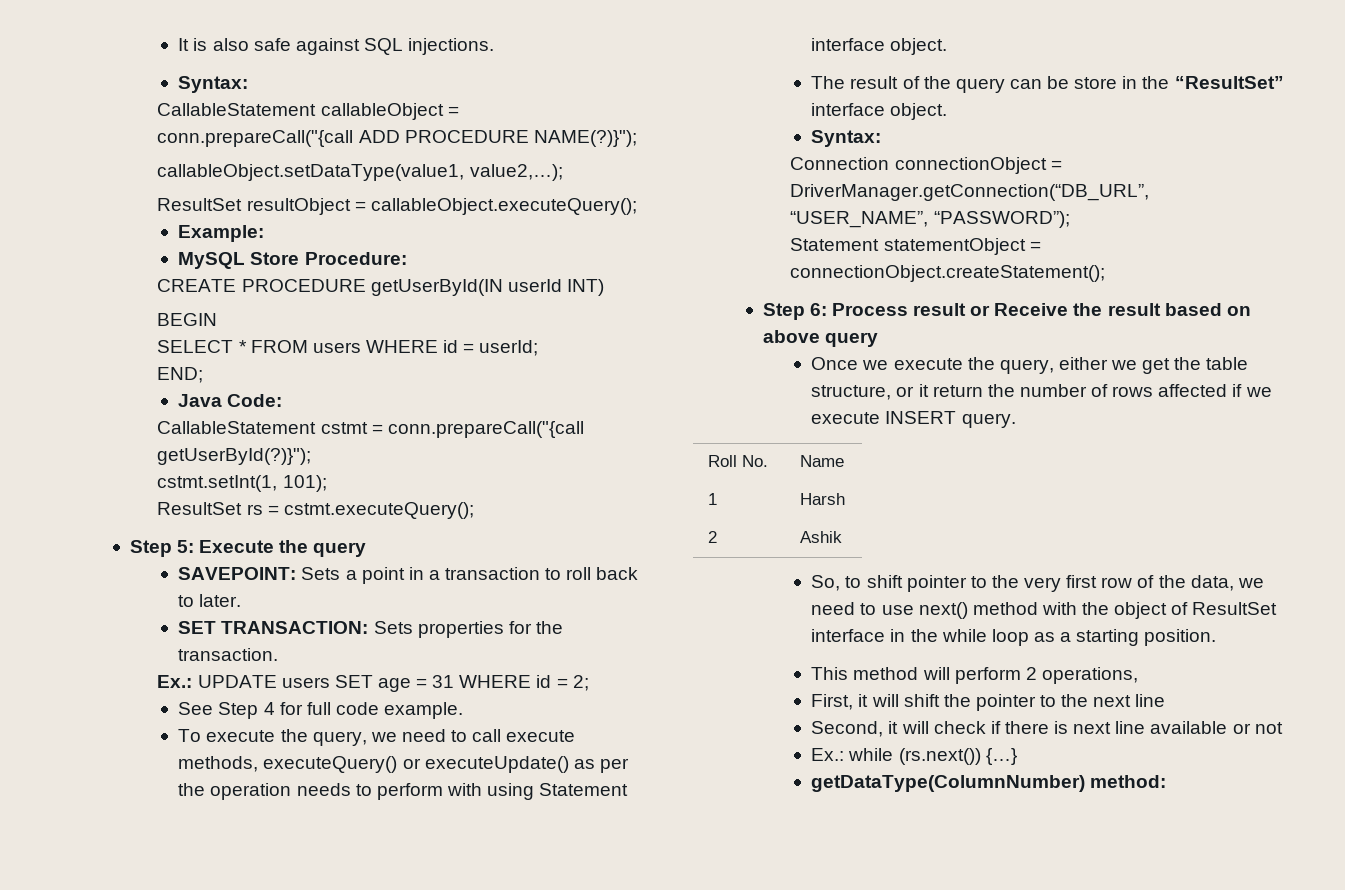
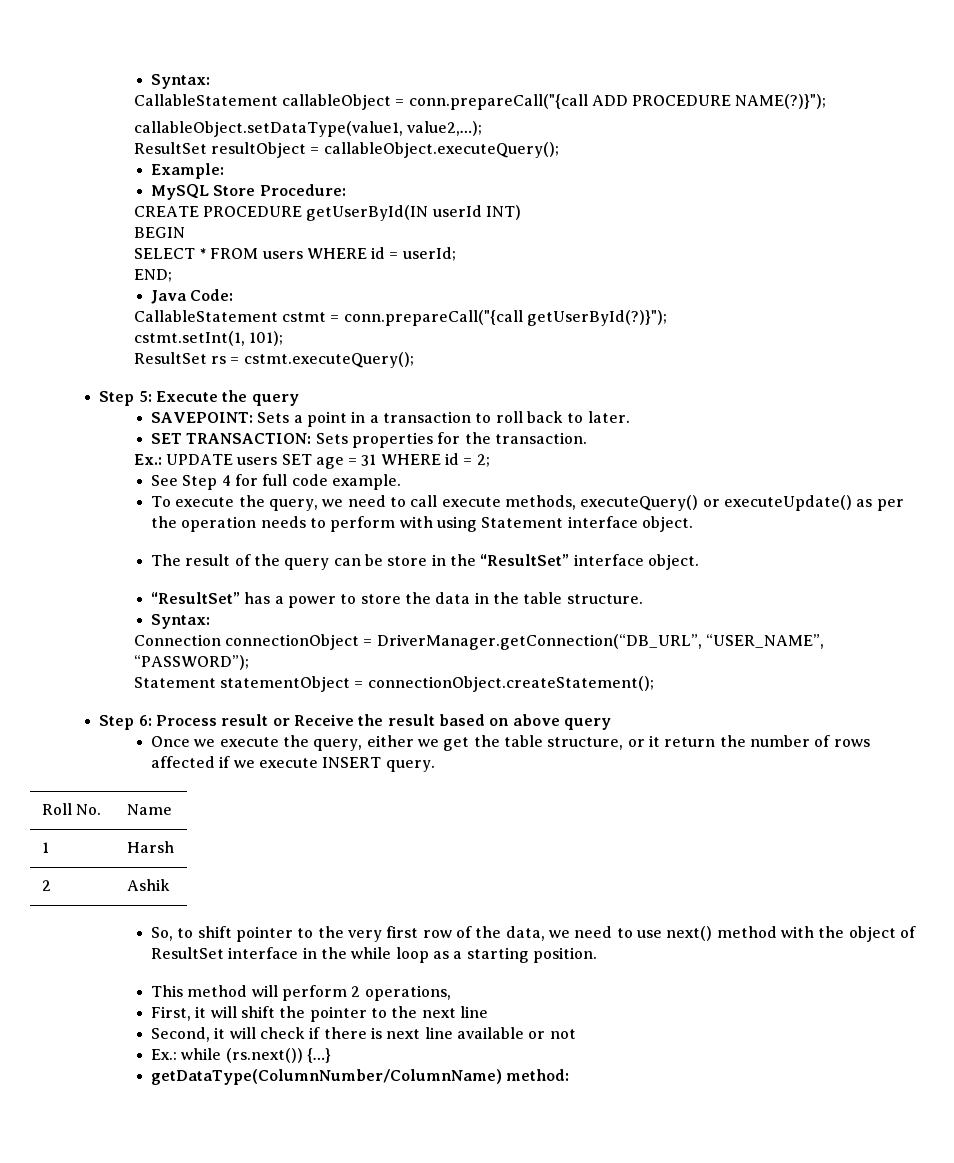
- It is also safe against SQL injections.
+ “ResultSet” has a power to store the data in the table structure.
- getDataType(ColumnNumber) method:
+ getDataType(ColumnNumber/ColumnName) method:

